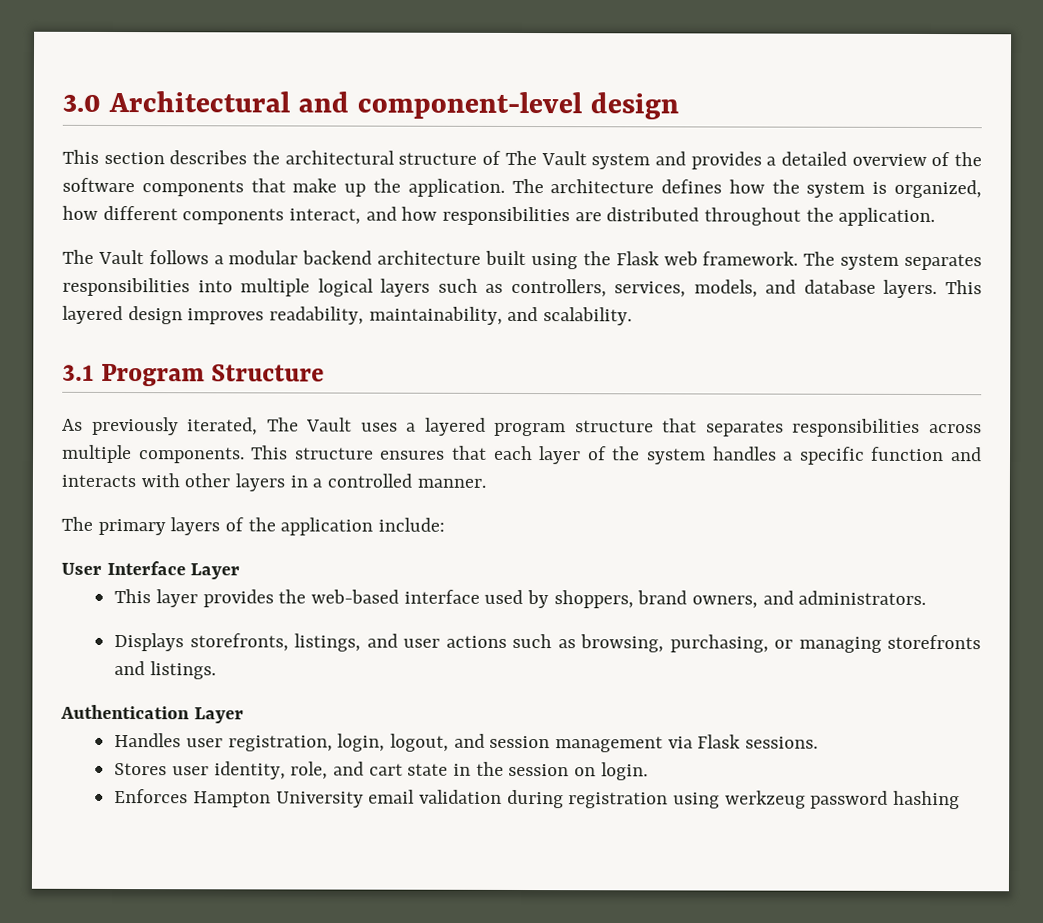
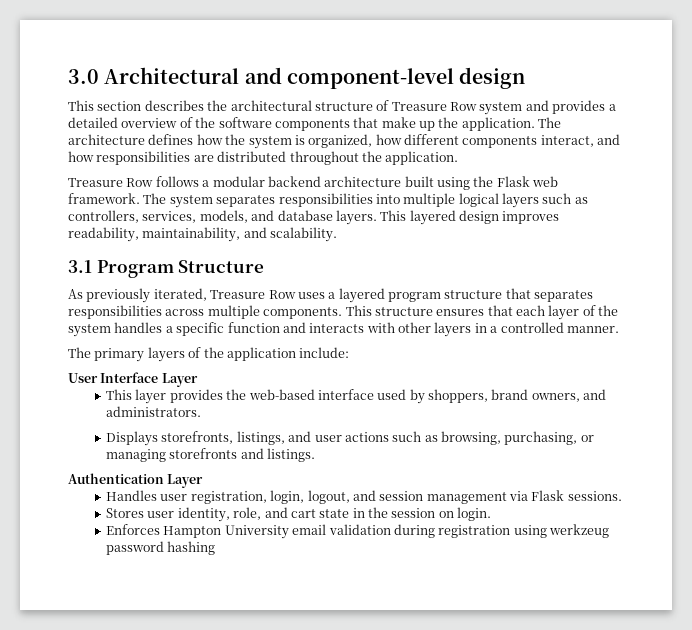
- This section describes the architectural structure of The Vault system and provides a detailed overview of the software components that make up the application.
+ This section describes the architectural structure of Treasure Row system and provides a detailed overview of the software components that make up the application.
- The Vault follows a modular backend architecture built using the Flask web framework.
+ Treasure Row follows a modular backend architecture built using the Flask web framework.
- As previously iterated, The Vault uses a layered program structure that separates responsibilities across multiple components.
+ As previously iterated, Treasure Row uses a layered program structure that separates responsibilities across multiple components.

